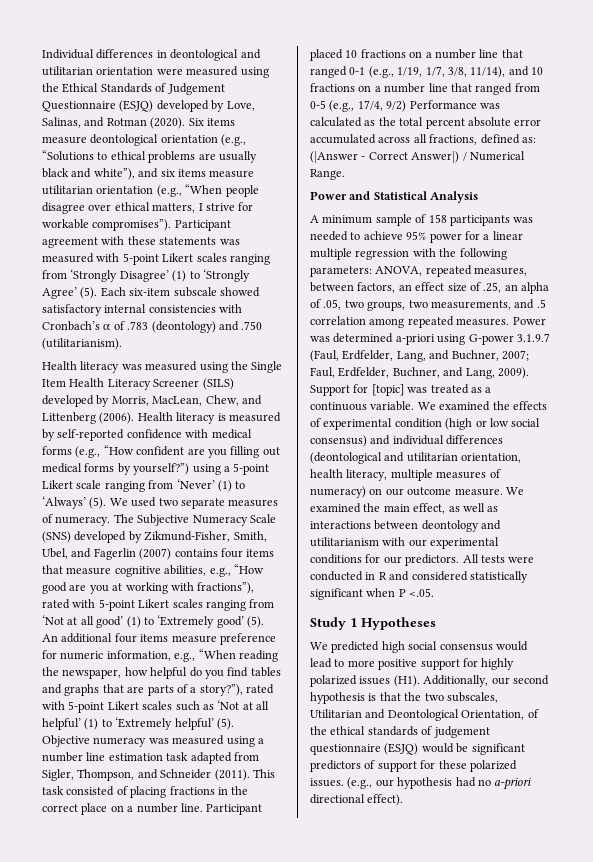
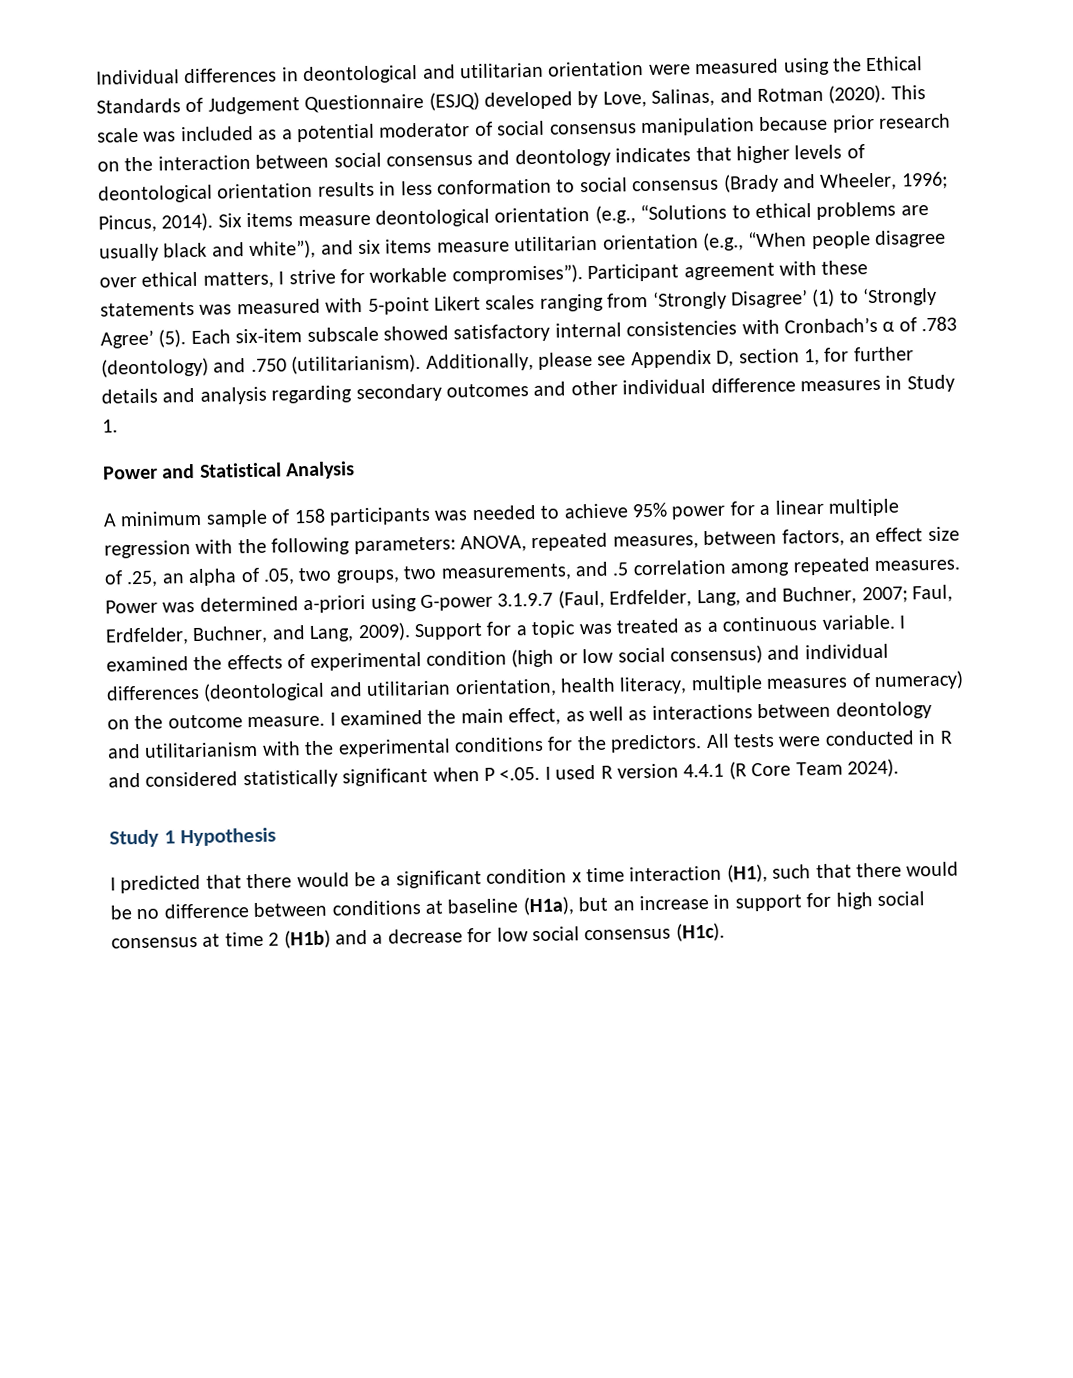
+ This scale was included as a potential moderator of social consensus manipulation because prior research on the interaction between social consensus and deontology indicates that higher levels of deontological orientation results in less conformation to social consensus (Brady and Wheeler, 1996; Pincus, 2014).
- Each six-item subscale showed satisfactory internal consistencies with Cronbach’s α of .783 (deontology) and .750 (utilitarianism).
- Health literacy was measured using the Single Item Health Literacy Screener (SILS) developed by Morris, MacLean, Chew, and Littenberg (2006). Health literacy is measured by self-reported confidence with medical forms (e.g., “How confident are you filling out medical forms by yourself?”) using a 5-point Likert scale ranging from ‘Never’ (1) to ‘Always’ (5). We used two separate measures of numeracy. The Subjective Numeracy Scale (SNS) developed by Zikmund-Fisher, Smith, Ubel, and Fagerlin (2007) contains four items that measure cognitive abilities, e.g., “How good are you at working with fractions”), rated with 5-point Likert scales ranging from ‘Not at all good’ (1) to ‘Extremely good’ (5). An additional four items measure preference for numeric information, e.g., “When reading the newspaper, how helpful do you find tables and graphs that are parts of a story?”), rated with 5-point Likert scales such as ‘Not at all helpful’ (1) to ‘Extremely helpful’ (5). Objective numeracy was measured using a number line estimation task adapted from Sigler, Thompson, and Schneider (2011). This task consisted of placing fractions in the correct place on a number line. Participant placed 10 fractions on a number line that ranged 0-1 (e.g., 1/19, 1/7, 3/8, 11/14), and 10 fractions on a number line that ranged from 0-5 (e.g., 17/4, 9/2) Performance was calculated as the total percent absolute error accumulated across all fractions, defined as: (|Answer - Correct Answer|) / Numerical Range.
+ Each six-item subscale showed satisfactory internal consistencies with Cronbach’s α of .783 (deontology) and .750 (utilitarianism). Additionally, please see Appendix D, section 1, for further details and analysis regarding secondary outcomes and other individual difference measures in Study 1.
- Support for [topic] was treated as a continuous variable.
+ Support for a topic was treated as a continuous variable.
- We examined the effects of experimental condition (high or low social consensus) and individual differences (deontological and utilitarian orientation, health literacy, multiple measures of numeracy) on our outcome measure.
+ I examined the effects of experimental condition (high or low social consensus) and individual differences (deontological and utilitarian orientation, health literacy, multiple measures of numeracy) on the outcome measure.
- We examined the main effect, as well as interactions between deontology and utilitarianism with our experimental conditions for our predictors.
+ I examined the main effect, as well as interactions between deontology and utilitarianism with the experimental conditions for the predictors.
- All tests were conducted in R and considered statistically significant when P <.05.
- Study 1 Hypotheses
- We predicted high social consensus would lead to more positive support for highly polarized issues (H1). Additionally, our second hypothesis is that the two subscales, Utilitarian and Deontological Orientation, of the ethical standards of judgement questionnaire (ESJQ) would be significant predictors of support for these polarized issues. (e.g., our hypothesis had no a-priori directional effect).
+ All tests were conducted in R and considered statistically significant when P <.05. I used R version 4.4.1 (R Core Team 2024).
+ Study 1 Hypothesis
+ I predicted that there would be a significant condition x time interaction (H1), such that there would be no difference between conditions at baseline (H1a), but an increase in support for high social consensus at time 2 (H1b) and a decrease for low social consensus (H1c).

